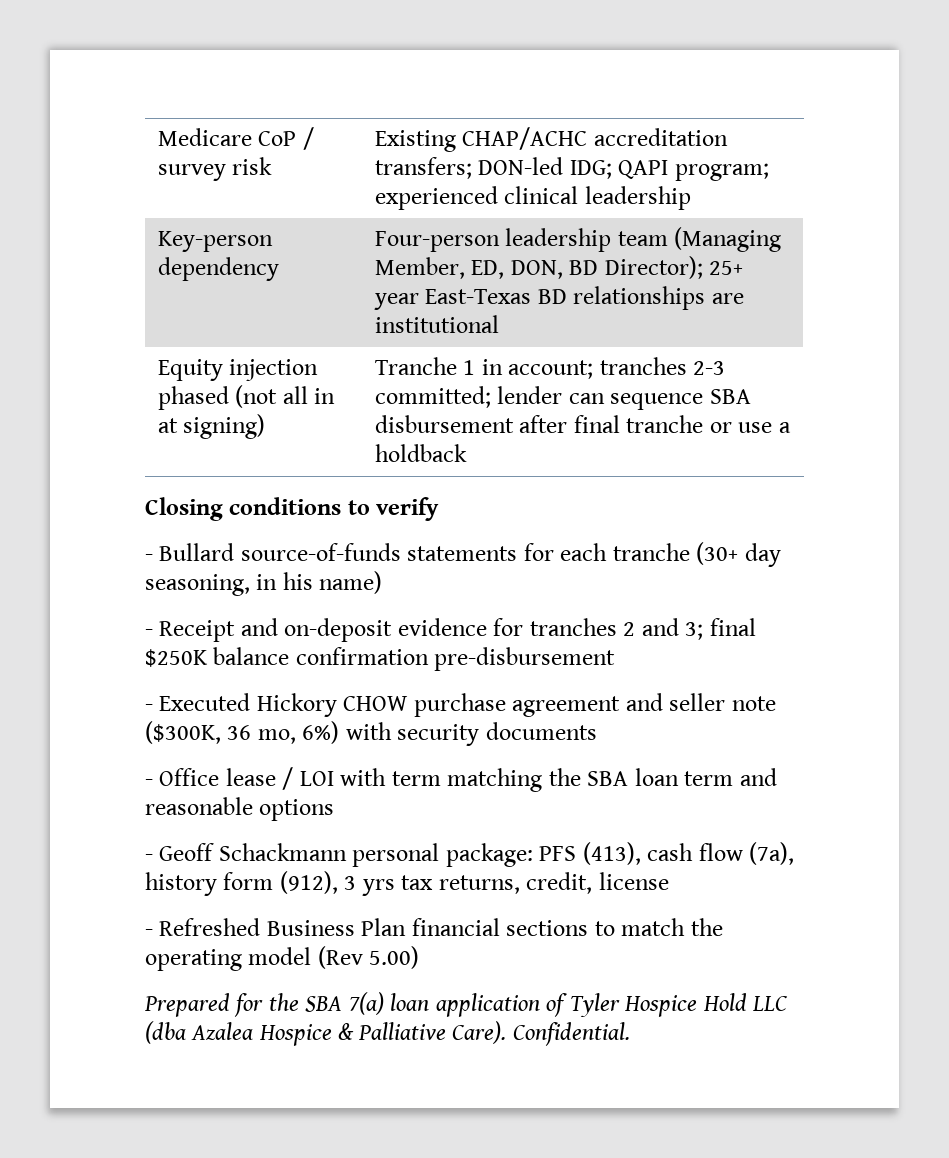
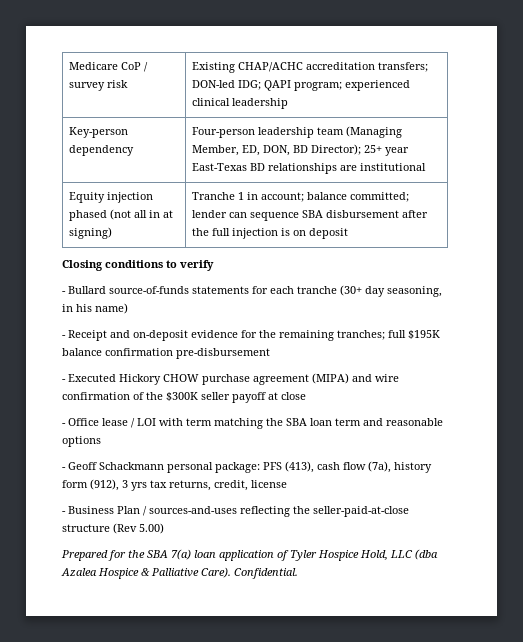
- Equity injection phased (not all in at signing) | Tranche 1 in account; tranches 2-3 committed; lender can sequence SBA disbursement after final tranche or use a holdback
+ Equity injection phased (not all in at signing) | Tranche 1 in account; balance committed; lender can sequence SBA disbursement after the full injection is on deposit
- - Receipt and on-deposit evidence for tranches 2 and 3; final $250K balance confirmation pre-disbursement
+ - Receipt and on-deposit evidence for the remaining tranches; full $195K balance confirmation pre-disbursement
- - Executed Hickory CHOW purchase agreement and seller note ($300K, 36 mo, 6%) with security documents
+ - Executed Hickory CHOW purchase agreement (MIPA) and wire confirmation of the $300K seller payoff at close
- - Refreshed Business Plan financial sections to match the operating model (Rev 5.00)
+ - Business Plan / sources-and-uses reflecting the seller-paid-at-close structure (Rev 5.00)
- Prepared for the SBA 7(a) loan application of Tyler Hospice Hold LLC (dba Azalea Hospice & Palliative Care).
+ Prepared for the SBA 7(a) loan application of Tyler Hospice Hold, LLC (dba Azalea Hospice & Palliative Care).

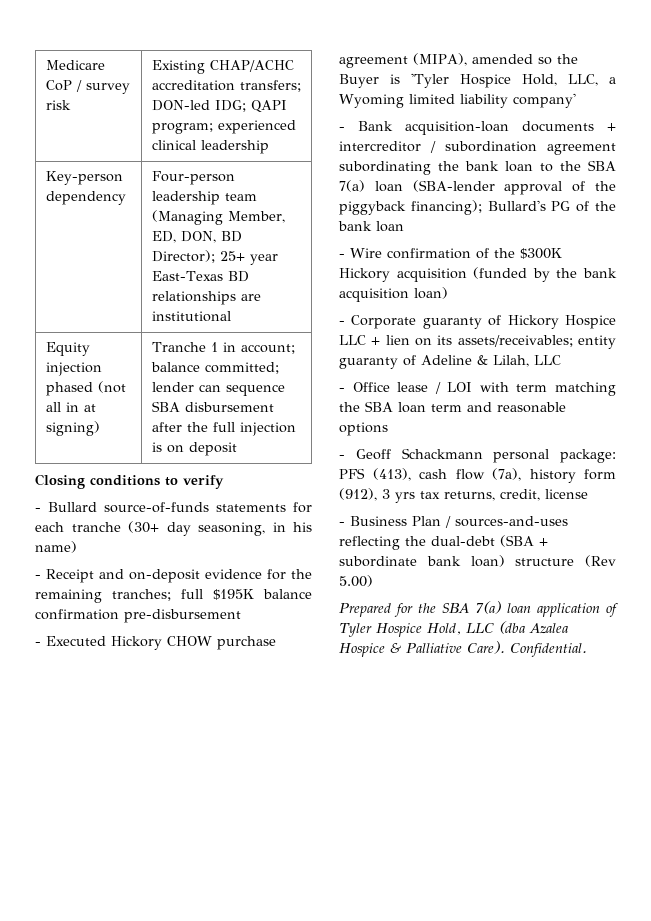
- - Executed Hickory CHOW purchase agreement (MIPA) and wire confirmation of the $300K seller payoff at close
+ - Executed Hickory CHOW purchase agreement (MIPA), amended so the Buyer is 'Tyler Hospice Hold, LLC, a Wyoming limited liability company'
+ - Bank acquisition-loan documents + intercreditor / subordination agreement subordinating the bank loan to the SBA 7(a) loan (SBA-lender approval of the piggyback financing); Bullard's PG of the bank loan
+ - Wire confirmation of the $300K Hickory acquisition (funded by the bank acquisition loan)
+ - Corporate guaranty of Hickory Hospice LLC + lien on its assets/receivables; entity guaranty of Adeline & Lilah, LLC
- - Business Plan / sources-and-uses reflecting the seller-paid-at-close structure (Rev 5.00)
+ - Business Plan / sources-and-uses reflecting the dual-debt (SBA + subordinate bank loan) structure (Rev 5.00)

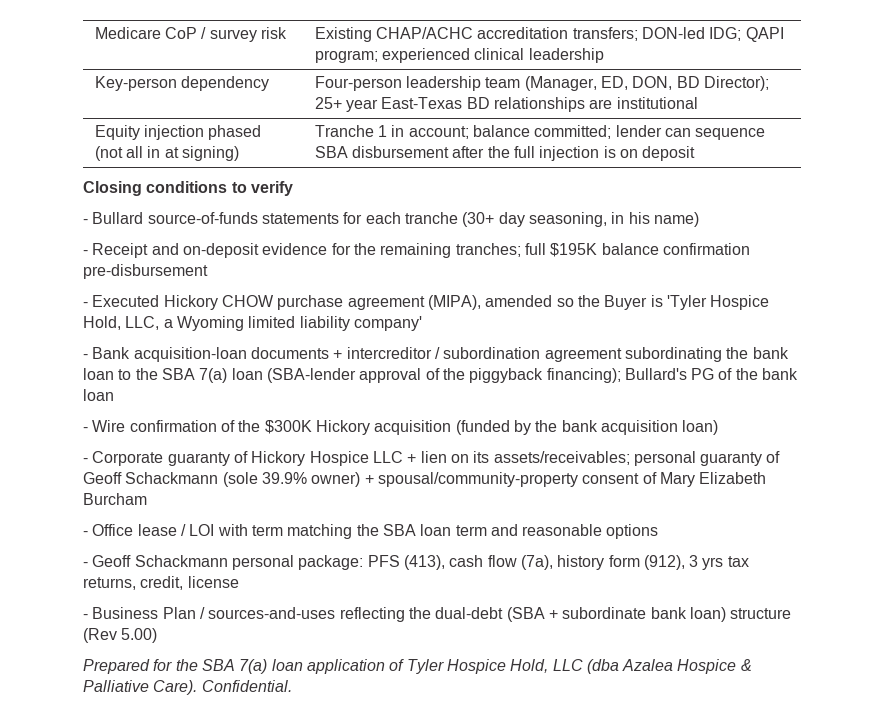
- Key-person dependency | Four-person leadership team (Managing Member, ED, DON, BD Director); 25+ year East-Texas BD relationships are institutional
+ Key-person dependency | Four-person leadership team (Manager, ED, DON, BD Director); 25+ year East-Texas BD relationships are institutional
- - Corporate guaranty of Hickory Hospice LLC + lien on its assets/receivables; entity guaranty of Adeline & Lilah, LLC
+ - Corporate guaranty of Hickory Hospice LLC + lien on its assets/receivables; personal guaranty of Geoff Schackmann (sole 39.9% owner) + spousal/community-property consent of Mary Elizabeth Burcham

